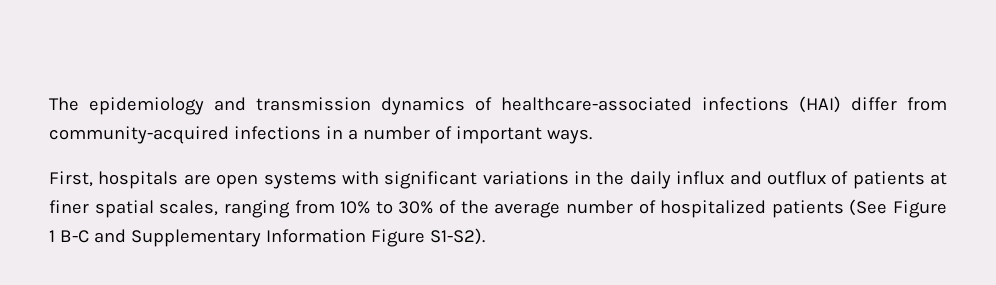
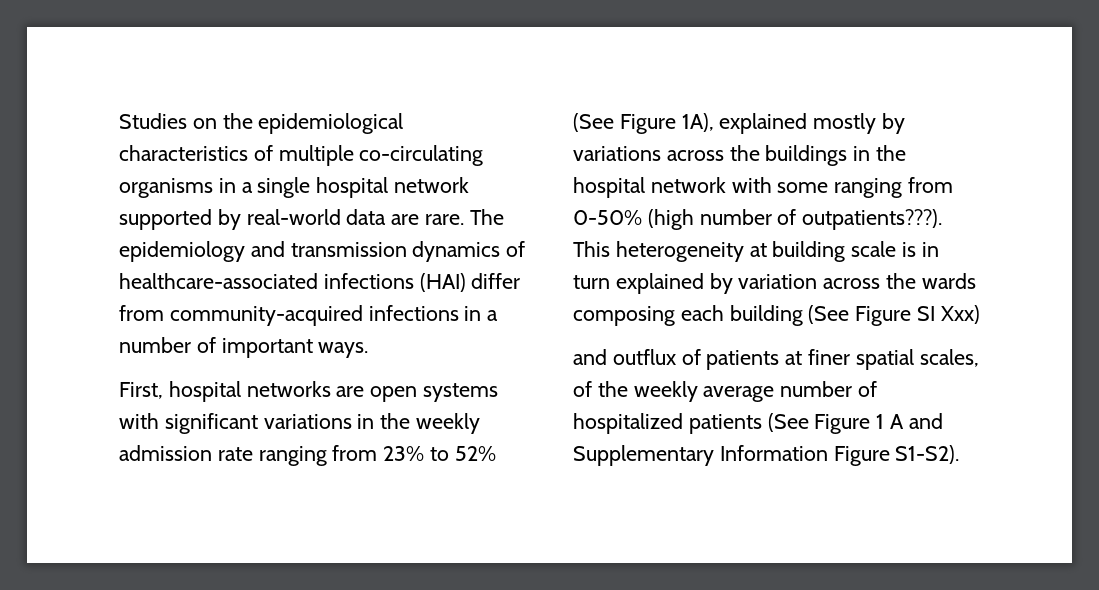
+ Studies on the epidemiological characteristics of multiple co-circulating organisms in a single hospital network supported by real-world data are rare.
- First, hospitals are open systems with significant variations in the daily influx and outflux of patients at finer spatial scales, ranging from 10% to 30% of the average number of hospitalized patients (See Figure 1 B-C and Supplementary Information Figure S1-S2).
+ First, hospital networks are open systems with significant variations in the weekly admission rate ranging from 23% to 52% (See Figure 1A), explained mostly by variations across the buildings in the hospital network with some ranging from 0-50% (high number of outpatients???). This heterogeneity at building scale is in turn explained by variation across the wards composing each building (See Figure SI Xxx)
+ and outflux of patients at finer spatial scales, of the weekly average number of hospitalized patients (See Figure 1 A and Supplementary Information Figure S1-S2).

